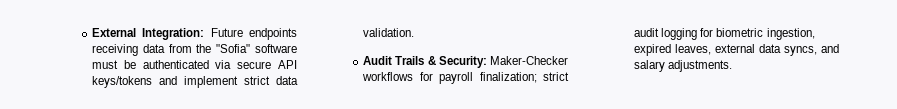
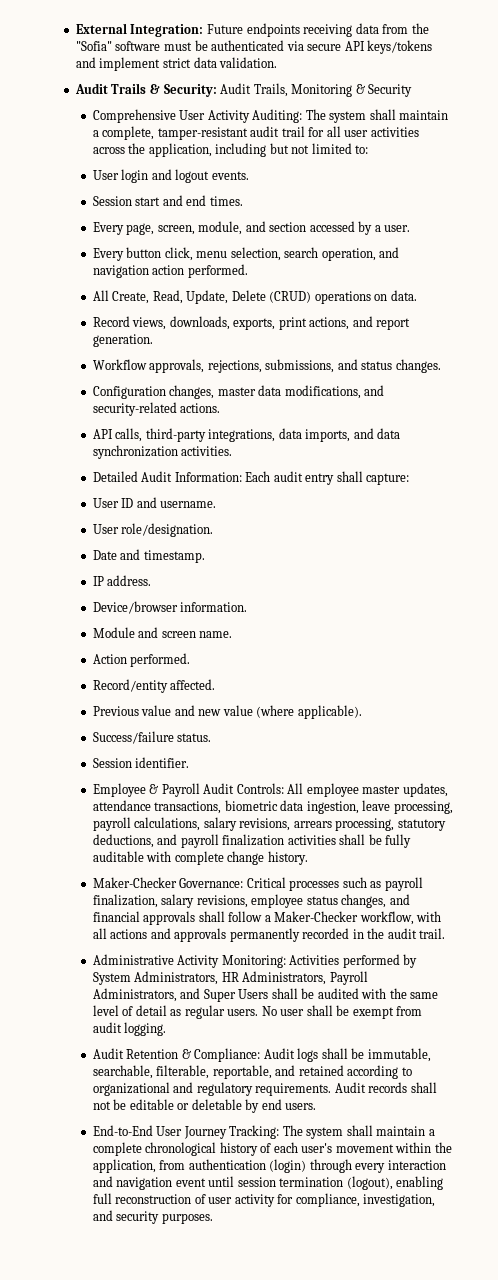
- Audit Trails & Security: Maker-Checker workflows for payroll finalization; strict audit logging for biometric ingestion, expired leaves, external data syncs, and salary adjustments.
+ Audit Trails & Security: Audit Trails, Monitoring & Security
+ Comprehensive User Activity Auditing: The system shall maintain a complete, tamper-resistant audit trail for all user activities across the application, including but not limited to:
+ User login and logout events.
+ Session start and end times.
+ Every page, screen, module, and section accessed by a user.
+ Every button click, menu selection, search operation, and navigation action performed.
+ All Create, Read, Update, Delete (CRUD) operations on data.
+ Record views, downloads, exports, print actions, and report generation.
+ Workflow approvals, rejections, submissions, and status changes.
+ Configuration changes, master data modifications, and security-related actions.
+ API calls, third-party integrations, data imports, and data synchronization activities.
+ Detailed Audit Information: Each audit entry shall capture:
+ User ID and username.
+ User role/designation.
+ Date and timestamp.
+ IP address.
+ Device/browser information.
+ Module and screen name.
+ Action performed.
+ Record/entity affected.
+ Previous value and new value (where applicable).
+ Success/failure status.
+ Session identifier.
+ Employee & Payroll Audit Controls: All employee master updates, attendance transactions, biometric data ingestion, leave processing, payroll calculations, salary revisions, arrears processing, statutory deductions, and payroll finalization activities shall be fully auditable with complete change history.
+ Maker-Checker Governance: Critical processes such as payroll finalization, salary revisions, employee status changes, and financial approvals shall follow a Maker-Checker workflow, with all actions and approvals permanently recorded in the audit trail.
+ Administrative Activity Monitoring: Activities performed by System Administrators, HR Administrators, Payroll Administrators, and Super Users shall be audited with the same level of detail as regular users. No user shall be exempt from audit logging.
+ Audit Retention & Compliance: Audit logs shall be immutable, searchable, filterable, reportable, and retained according to organizational and regulatory requirements. Audit records shall not be editable or deletable by end users.
+ End-to-End User Journey Tracking: The system shall maintain a complete chronological history of each user's movement within the application, from authentication (login) through every interaction and navigation event until session termination (logout), enabling full reconstruction of user activity for compliance, investigation, and security purposes.

